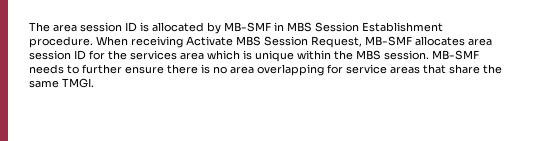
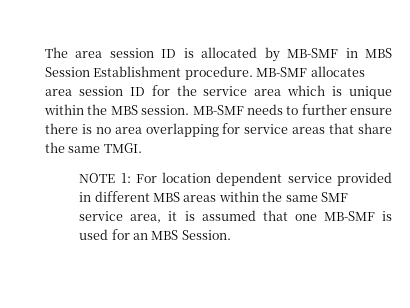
- When receiving Activate MBS Session Request, MB-SMF allocates area session ID for the services area which is unique within the MBS session.
+ MB-SMF allocates area session ID for the service area which is unique within the MBS session.
+ NOTE 1: For location dependent service provided in different MBS areas within the same SMF service area, it is assumed that one MB-SMF is used for an MBS Session.

